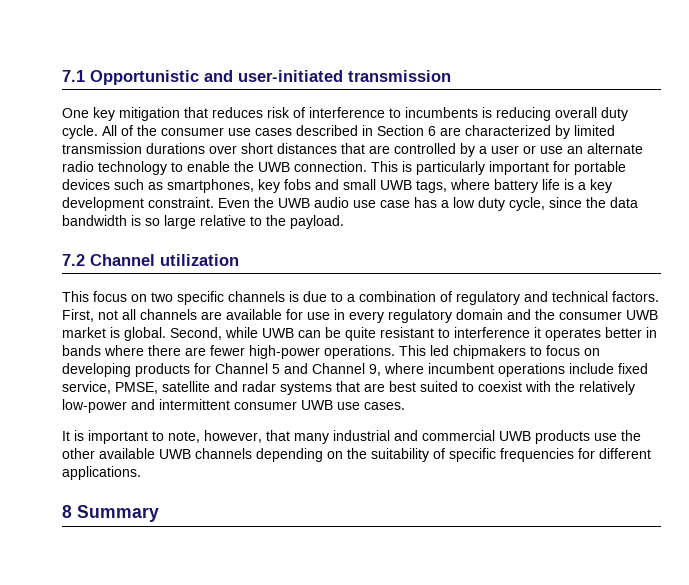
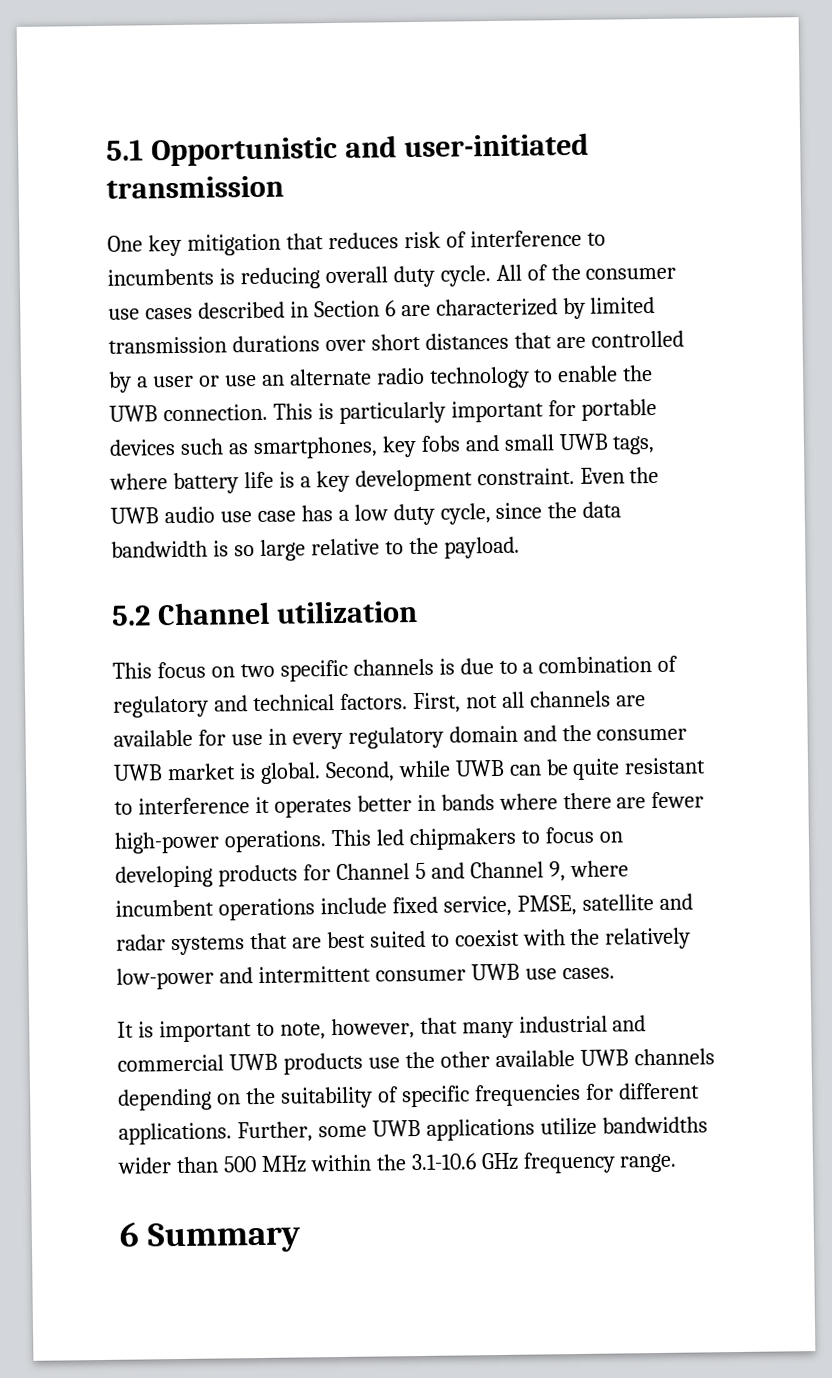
- 7.1 Opportunistic and user-initiated transmission
+ 5.1 Opportunistic and user-initiated transmission
- 7.2 Channel utilization
+ 5.2 Channel utilization
- It is important to note, however, that many industrial and commercial UWB products use the other available UWB channels depending on the suitability of specific frequencies for different applications.
- 8 Summary
+ It is important to note, however, that many industrial and commercial UWB products use the other available UWB channels depending on the suitability of specific frequencies for different applications. Further, some UWB applications utilize bandwidths wider than 500 MHz within the 3.1-10.6 GHz frequency range.
+ 6 Summary

